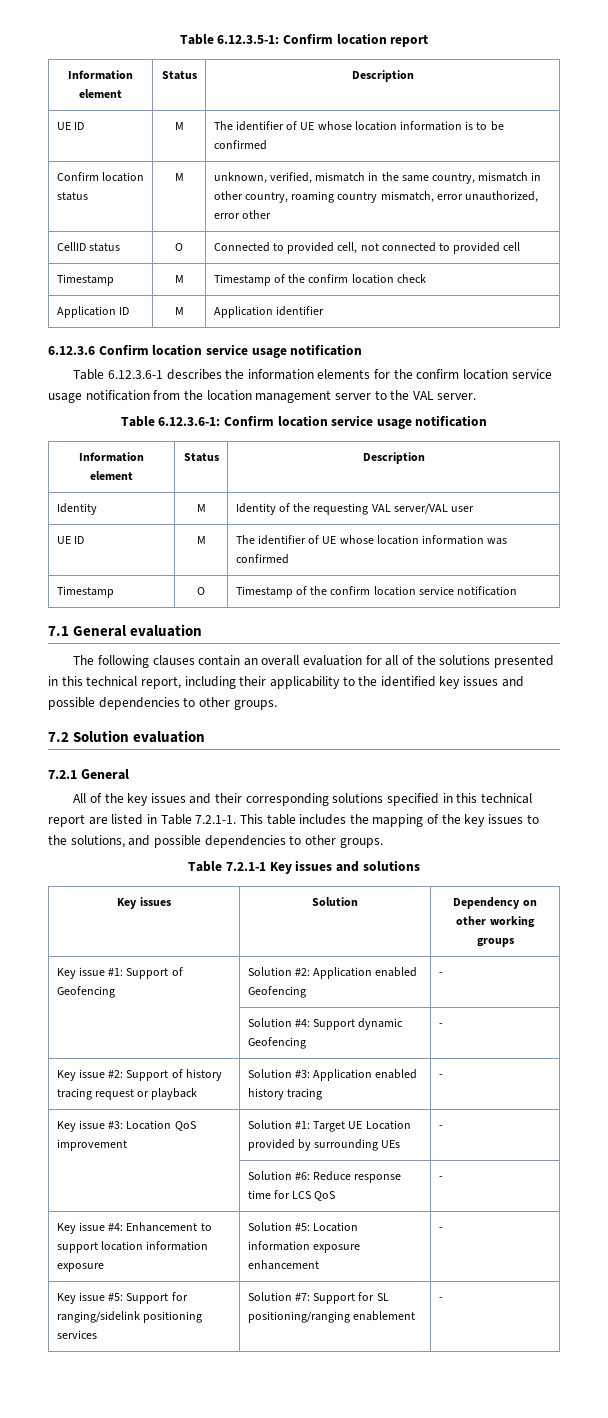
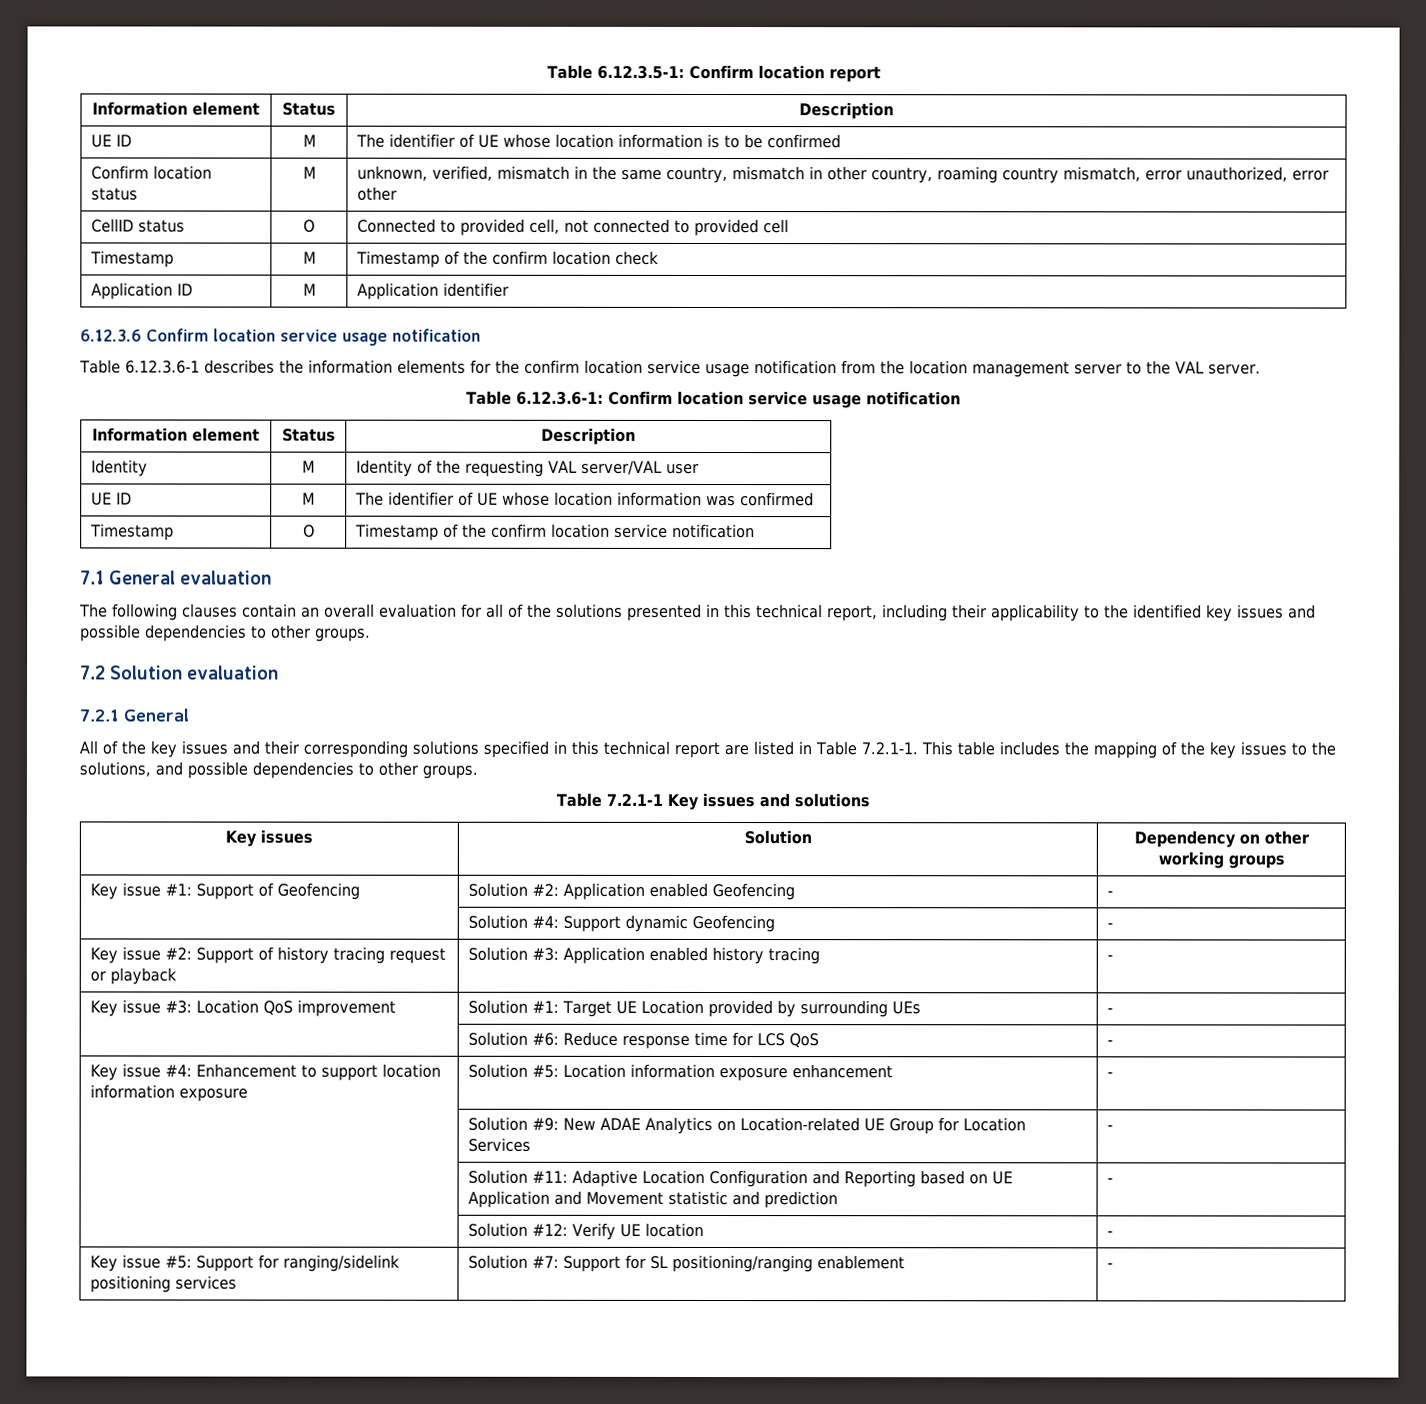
+ | Solution #9: New ADAE Analytics on Location-related UE Group for Location Services | -
+ | Solution #11: Adaptive Location Configuration and Reporting based on UE Application and Movement statistic and prediction | -
+ | Solution #12: Verify UE location | -

